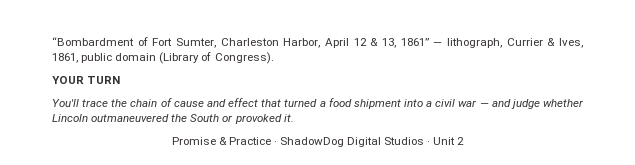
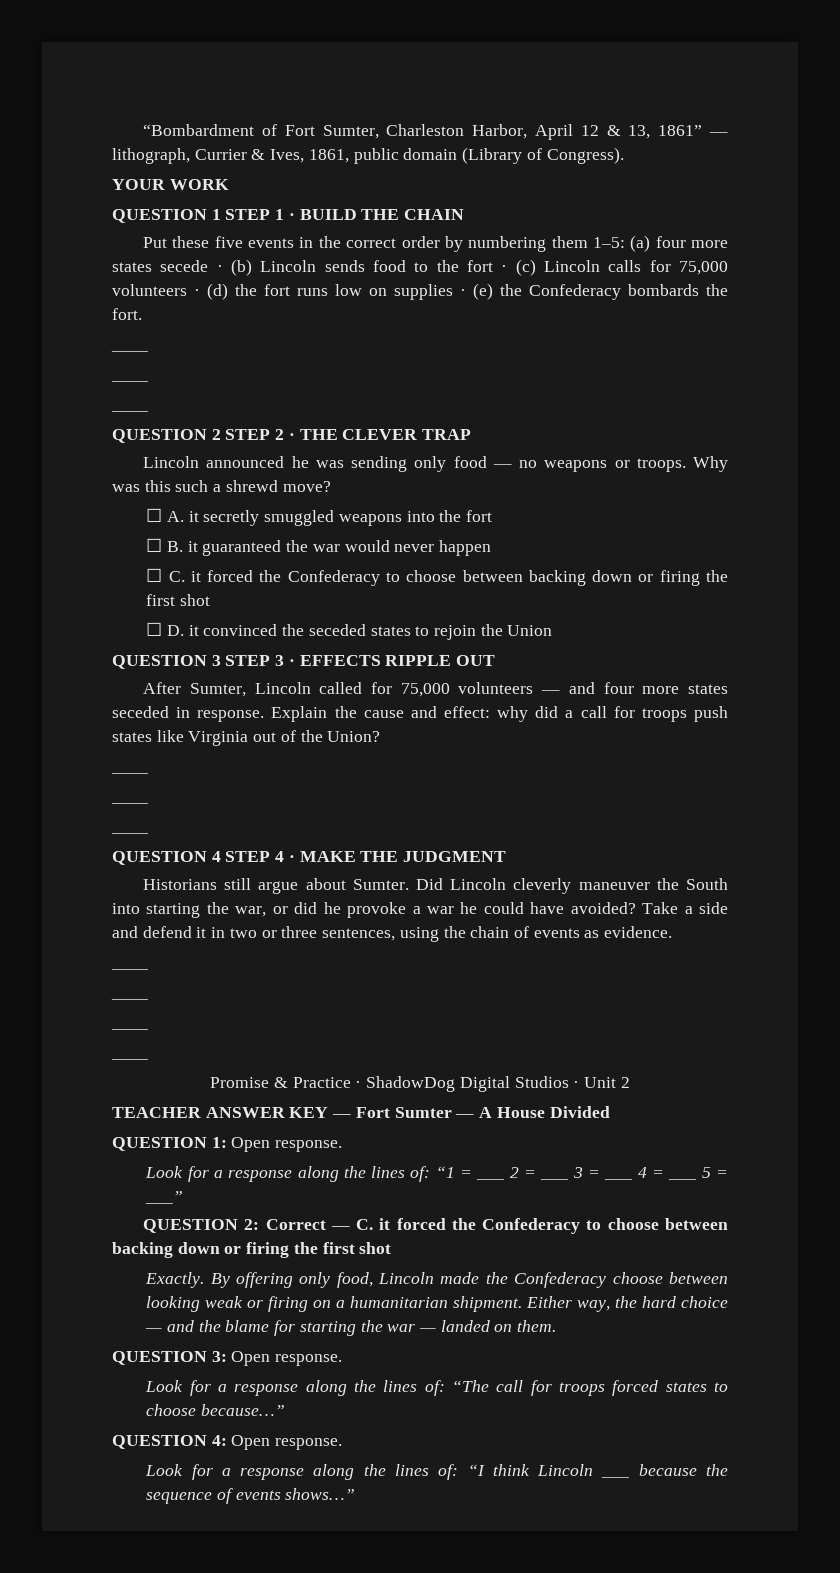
- YOUR TURN
- You'll trace the chain of cause and effect that turned a food shipment into a civil war — and judge whether Lincoln outmaneuvered the South or provoked it.
+ YOUR WORK
+ QUESTION 1 STEP 1 · BUILD THE CHAIN
+ Put these five events in the correct order by numbering them 1–5: (a) four more states secede · (b) Lincoln sends food to the fort · (c) Lincoln calls for 75,000 volunteers · (d) the fort runs low on supplies · (e) the Confederacy bombards the fort.
+ ____
+ ____
+ ____
+ QUESTION 2 STEP 2 · THE CLEVER TRAP
+ Lincoln announced he was sending only food — no weapons or troops. Why was this such a shrewd move?
+ ☐ A. it secretly smuggled weapons into the fort
+ ☐ B. it guaranteed the war would never happen
+ ☐ C. it forced the Confederacy to choose between backing down or firing the first shot
+ ☐ D. it convinced the seceded states to rejoin the Union
+ QUESTION 3 STEP 3 · EFFECTS RIPPLE OUT
+ After Sumter, Lincoln called for 75,000 volunteers — and four more states seceded in response. Explain the cause and effect: why did a call for troops push states like Virginia out of the Union?
+ ____
+ ____
+ ____
+ QUESTION 4 STEP 4 · MAKE THE JUDGMENT
+ Historians still argue about Sumter. Did Lincoln cleverly maneuver the South into starting the war, or did he provoke a war he could have avoided? Take a side and defend it in two or three sentences, using the chain of events as evidence.
+ ____
+ ____
+ ____
+ ____
+ TEACHER ANSWER KEY — Fort Sumter — A House Divided
+ QUESTION 1: Open response.
+ Look for a response along the lines of: “1 = ___ 2 = ___ 3 = ___ 4 = ___ 5 = ___”
+ QUESTION 2: Correct — C. it forced the Confederacy to choose between backing down or firing the first shot
+ Exactly. By offering only food, Lincoln made the Confederacy choose between looking weak or firing on a humanitarian shipment. Either way, the hard choice — and the blame for starting the war — landed on them.
+ QUESTION 3: Open response.
+ Look for a response along the lines of: “The call for troops forced states to choose because…”
+ QUESTION 4: Open response.
+ Look for a response along the lines of: “I think Lincoln ___ because the sequence of events shows…”

